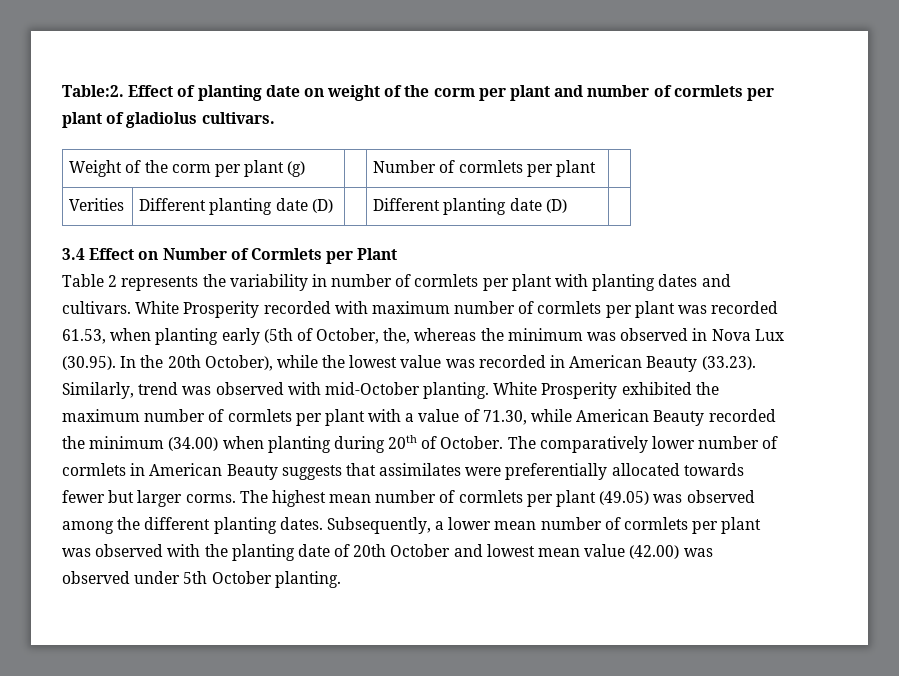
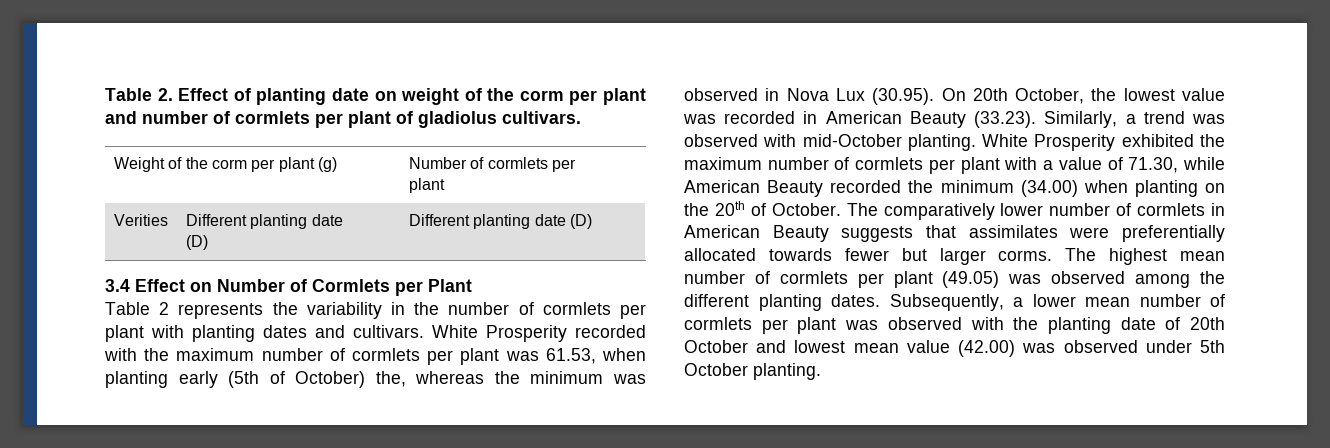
- Table:2. Effect of planting date on weight of the corm per plant and number of cormlets per plant of gladiolus cultivars.
+ Table 2. Effect of planting date on weight of the corm per plant and number of cormlets per plant of gladiolus cultivars.
- Table 2 represents the variability in number of cormlets per plant with planting dates and cultivars.
+ Table 2 represents the variability in the number of cormlets per plant with planting dates and cultivars.
- White Prosperity recorded with maximum number of cormlets per plant was recorded 61.53, when planting early (5th of October, the, whereas the minimum was observed in Nova Lux (30.95). In the 20th October), while the lowest value was recorded in American Beauty (33.23). Similarly, trend was observed with mid-October planting.
+ White Prosperity recorded with the maximum number of cormlets per plant was 61.53, when planting early (5th of October) the, whereas the minimum was observed in Nova Lux (30.95). On 20th October, the lowest value was recorded in American Beauty (33.23). Similarly, a trend was observed with mid-October planting.
- White Prosperity exhibited the maximum number of cormlets per plant with a value of 71.30, while American Beauty recorded the minimum (34.00) when planting during 20th of October.
+ White Prosperity exhibited the maximum number of cormlets per plant with a value of 71.30, while American Beauty recorded the minimum (34.00) when planting on the 20th of October.

